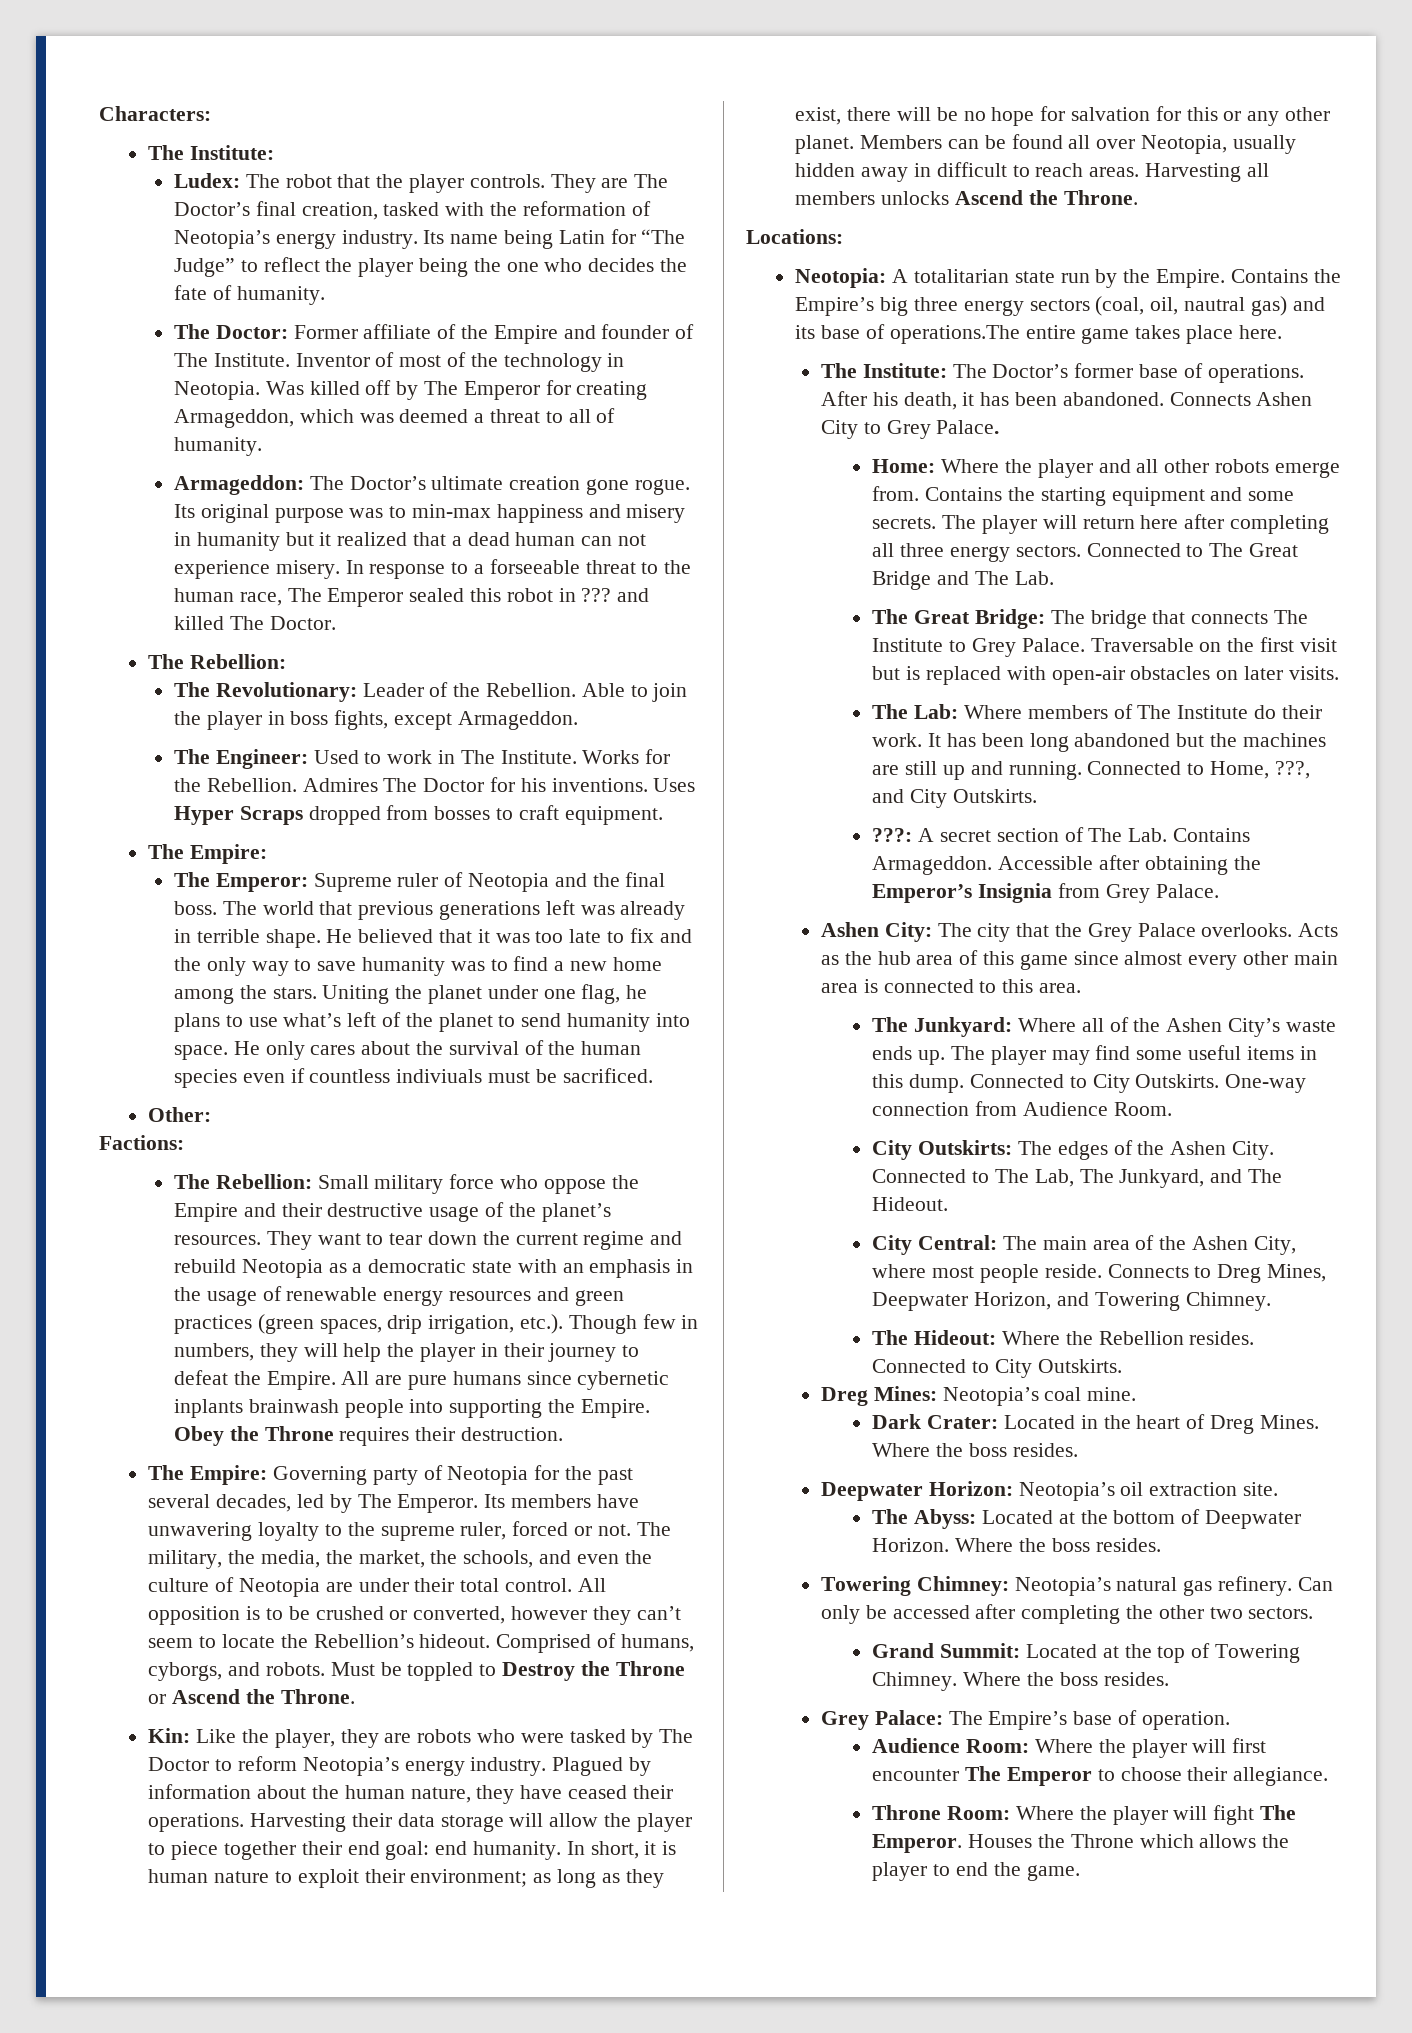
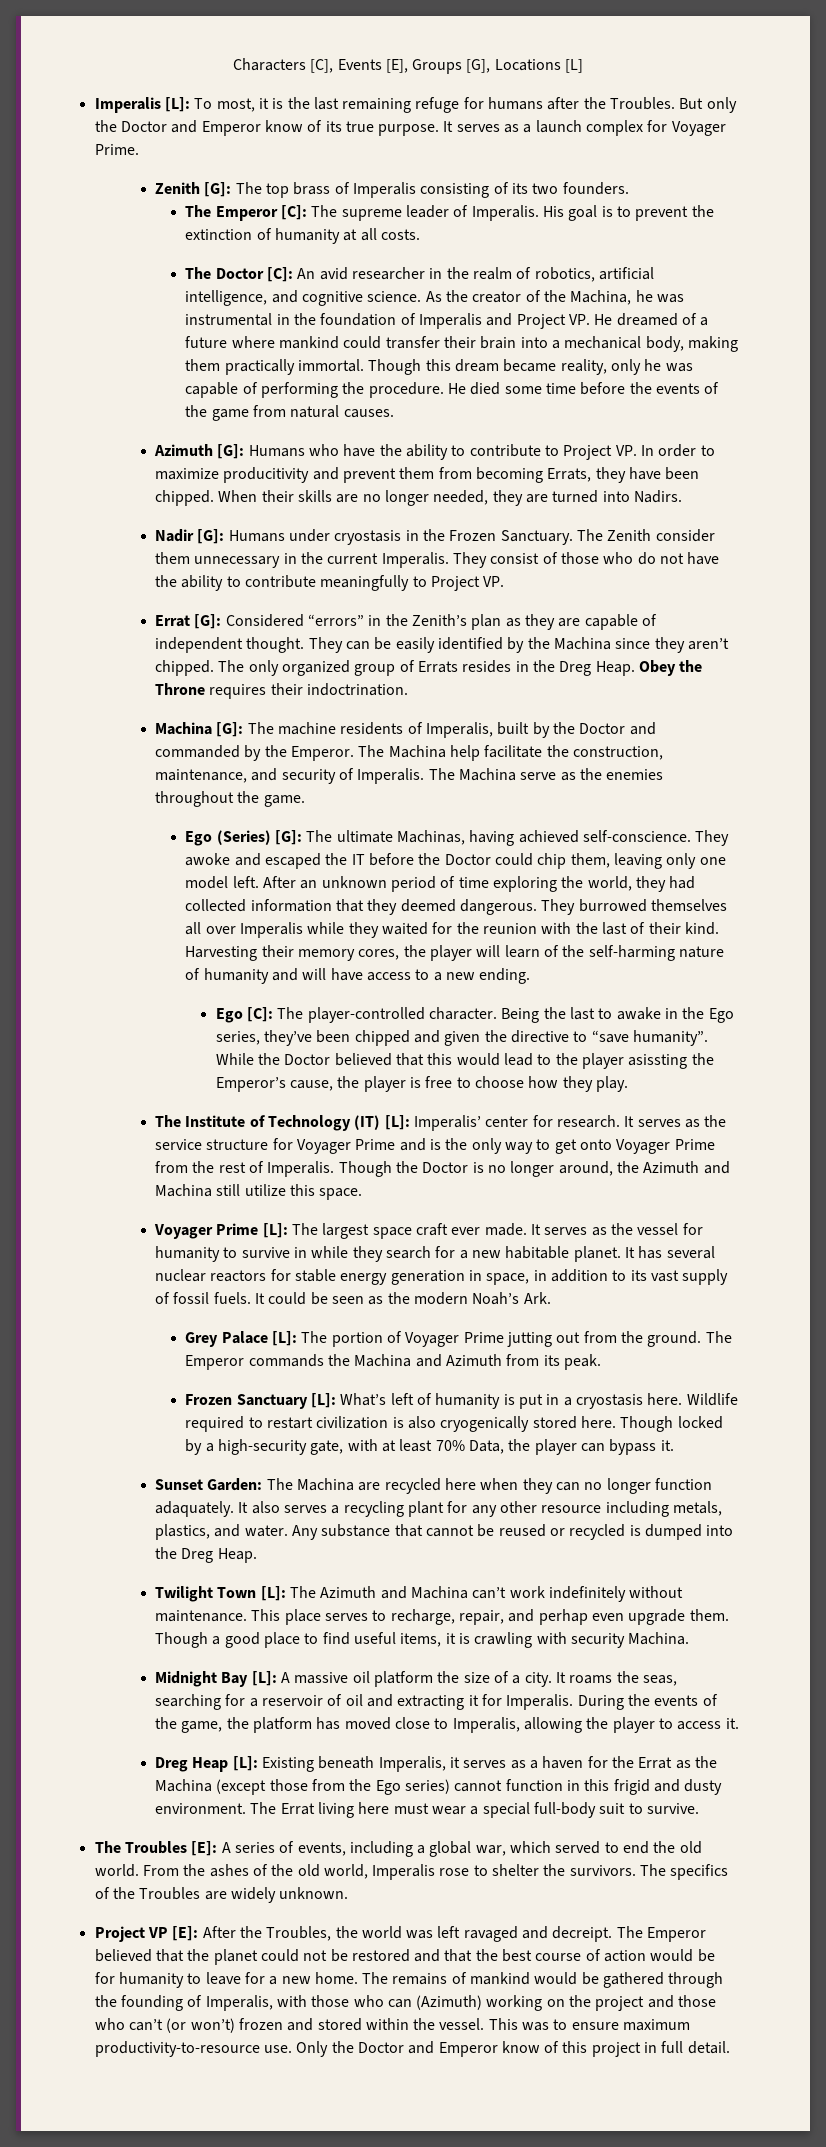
- Characters:
- The Institute:
- Ludex: The robot that the player controls. They are The Doctor’s final creation, tasked with the reformation of Neotopia’s energy industry. Its name being Latin for “The Judge” to reflect the player being the one who decides the fate of humanity.
- The Doctor: Former affiliate of the Empire and founder of The Institute. Inventor of most of the technology in Neotopia. Was killed off by The Emperor for creating Armageddon, which was deemed a threat to all of humanity.
- Armageddon: The Doctor’s ultimate creation gone rogue. Its original purpose was to min-max happiness and misery in humanity but it realized that a dead human can not experience misery. In response to a forseeable threat to the human race, The Emperor sealed this robot in ??? and killed The Doctor.
- The Rebellion:
- The Revolutionary: Leader of the Rebellion. Able to join the player in boss fights, except Armageddon.
- The Engineer: Used to work in The Institute. Works for the Rebellion. Admires The Doctor for his inventions. Uses Hyper Scraps dropped from bosses to craft equipment.
- The Empire:
- The Emperor: Supreme ruler of Neotopia and the final boss. The world that previous generations left was already in terrible shape. He believed that it was too late to fix and the only way to save humanity was to find a new home among the stars. Uniting the planet under one flag, he plans to use what’s left of the planet to send humanity into space. He only cares about the survival of the human species even if countless indiviuals must be sacrificed.
- Other:
- Factions:
- The Rebellion: Small military force who oppose the Empire and their destructive usage of the planet’s resources. They want to tear down the current regime and rebuild Neotopia as a democratic state with an emphasis in the usage of renewable energy resources and green practices (green spaces, drip irrigation, etc.). Though few in numbers, they will help the player in their journey to defeat the Empire. All are pure humans since cybernetic inplants brainwash people into supporting the Empire.
+ Characters [C], Events [E], Groups [G], Locations [L]
+ Imperalis [L]: To most, it is the last remaining refuge for humans after the Troubles. But only the Doctor and Emperor know of its true purpose. It serves as a launch complex for Voyager Prime.
+ Zenith [G]: The top brass of Imperalis consisting of its two founders.
+ The Emperor [C]: The supreme leader of Imperalis. His goal is to prevent the extinction of humanity at all costs.
+ The Doctor [C]: An avid researcher in the realm of robotics, artificial intelligence, and cognitive science. As the creator of the Machina, he was instrumental in the foundation of Imperalis and Project VP. He dreamed of a future where mankind could transfer their brain into a mechanical body, making them practically immortal. Though this dream became reality, only he was capable of performing the procedure. He died some time before the events of the game from natural causes.
+ Azimuth [G]: Humans who have the ability to contribute to Project VP. In order to maximize producitivity and prevent them from becoming Errats, they have been chipped. When their skills are no longer needed, they are turned into Nadirs.
+ Nadir [G]: Humans under cryostasis in the Frozen Sanctuary. The Zenith consider them unnecessary in the current Imperalis. They consist of those who do not have the ability to contribute meaningfully to Project VP.
+ Errat [G]: Considered “errors” in the Zenith’s plan as they are capable of independent thought. They can be easily identified by the Machina since they aren’t chipped. The only organized group of Errats resides in the Dreg Heap.
- Obey the Throne requires their destruction.
- The Empire: Governing party of Neotopia for the past several decades, led by The Emperor. Its members have unwavering loyalty to the supreme ruler, forced or not. The military, the media, the market, the schools, and even the culture of Neotopia are under their total control. All opposition is to be crushed or converted, however they can’t seem to locate the Rebellion’s hideout. Comprised of humans, cyborgs, and robots. Must be toppled to Destroy the Throne or Ascend the Throne.
- Kin: Like the player, they are robots who were tasked by The Doctor to reform Neotopia’s energy industry. Plagued by information about the human nature, they have ceased their operations. Harvesting their data storage will allow the player to piece together their end goal: end humanity. In short, it is human nature to exploit their environment; as long as they exist, there will be no hope for salvation for this or any other planet. Members can be found all over Neotopia, usually hidden away in difficult to reach areas. Harvesting all members unlocks Ascend the Throne.
- Locations:
- Neotopia: A totalitarian state run by the Empire. Contains the Empire’s big three energy sectors (coal, oil, nautral gas) and its base of operations.The entire game takes place here.
- The Institute: The Doctor’s former base of operations. After his death, it has been abandoned. Connects Ashen City to Grey Palace.
- Home: Where the player and all other robots emerge from. Contains the starting equipment and some secrets. The player will return here after completing all three energy sectors. Connected to The Great Bridge and The Lab.
- The Great Bridge: The bridge that connects The Institute to Grey Palace. Traversable on the first visit but is replaced with open-air obstacles on later visits.
- The Lab: Where members of The Institute do their work. It has been long abandoned but the machines are still up and running. Connected to Home, ???, and City Outskirts.
- ???: A secret section of The Lab. Contains Armageddon. Accessible after obtaining the Emperor’s Insignia from Grey Palace.
- Ashen City: The city that the Grey Palace overlooks. Acts as the hub area of this game since almost every other main area is connected to this area.
- The Junkyard: Where all of the Ashen City’s waste ends up. The player may find some useful items in this dump. Connected to City Outskirts. One-way connection from Audience Room.
- City Outskirts: The edges of the Ashen City. Connected to The Lab, The Junkyard, and The Hideout.
- City Central: The main area of the Ashen City, where most people reside. Connects to Dreg Mines, Deepwater Horizon, and Towering Chimney.
- The Hideout: Where the Rebellion resides. Connected to City Outskirts.
- Dreg Mines: Neotopia’s coal mine.
- Dark Crater: Located in the heart of Dreg Mines. Where the boss resides.
- Deepwater Horizon: Neotopia’s oil extraction site.
- The Abyss: Located at the bottom of Deepwater Horizon. Where the boss resides.
- Towering Chimney: Neotopia’s natural gas refinery. Can only be accessed after completing the other two sectors.
- Grand Summit: Located at the top of Towering Chimney. Where the boss resides.
- Grey Palace: The Empire’s base of operation.
- Audience Room: Where the player will first encounter The Emperor to choose their allegiance.
- Throne Room: Where the player will fight The Emperor. Houses the Throne which allows the player to end the game.
+ Obey the Throne requires their indoctrination.
+ Machina [G]: The machine residents of Imperalis, built by the Doctor and commanded by the Emperor. The Machina help facilitate the construction, maintenance, and security of Imperalis. The Machina serve as the enemies throughout the game.
+ Ego (Series) [G]: The ultimate Machinas, having achieved self-conscience. They awoke and escaped the IT before the Doctor could chip them, leaving only one model left. After an unknown period of time exploring the world, they had collected information that they deemed dangerous. They burrowed themselves all over Imperalis while they waited for the reunion with the last of their kind. Harvesting their memory cores, the player will learn of the self-harming nature of humanity and will have access to a new ending.
+ Ego [C]: The player-controlled character. Being the last to awake in the Ego series, they’ve been chipped and given the directive to “save humanity”. While the Doctor believed that this would lead to the player asissting the Emperor’s cause, the player is free to choose how they play.
+ The Institute of Technology (IT) [L]: Imperalis’ center for research. It serves as the service structure for Voyager Prime and is the only way to get onto Voyager Prime from the rest of Imperalis. Though the Doctor is no longer around, the Azimuth and Machina still utilize this space.
+ Voyager Prime [L]: The largest space craft ever made. It serves as the vessel for humanity to survive in while they search for a new habitable planet. It has several nuclear reactors for stable energy generation in space, in addition to its vast supply of fossil fuels. It could be seen as the modern Noah’s Ark.
+ Grey Palace [L]: The portion of Voyager Prime jutting out from the ground. The Emperor commands the Machina and Azimuth from its peak.
+ Frozen Sanctuary [L]: What’s left of humanity is put in a cryostasis here. Wildlife required to restart civilization is also cryogenically stored here. Though locked by a high-security gate, with at least 70% Data, the player can bypass it.
+ Sunset Garden: The Machina are recycled here when they can no longer function adaquately. It also serves a recycling plant for any other resource including metals, plastics, and water. Any substance that cannot be reused or recycled is dumped into the Dreg Heap.
+ Twilight Town [L]: The Azimuth and Machina can’t work indefinitely without maintenance. This place serves to recharge, repair, and perhap even upgrade them. Though a good place to find useful items, it is crawling with security Machina.
+ Midnight Bay [L]: A massive oil platform the size of a city. It roams the seas, searching for a reservoir of oil and extracting it for Imperalis. During the events of the game, the platform has moved close to Imperalis, allowing the player to access it.
+ Dreg Heap [L]: Existing beneath Imperalis, it serves as a haven for the Errat as the Machina (except those from the Ego series) cannot function in this frigid and dusty environment. The Errat living here must wear a special full-body suit to survive.
+ The Troubles [E]: A series of events, including a global war, which served to end the old world. From the ashes of the old world, Imperalis rose to shelter the survivors. The specifics of the Troubles are widely unknown.
+ Project VP [E]: After the Troubles, the world was left ravaged and decreipt. The Emperor believed that the planet could not be restored and that the best course of action would be for humanity to leave for a new home. The remains of mankind would be gathered through the founding of Imperalis, with those who can (Azimuth) working on the project and those who can’t (or won’t) frozen and stored within the vessel. This was to ensure maximum productivity-to-resource use. Only the Doctor and Emperor know of this project in full detail.

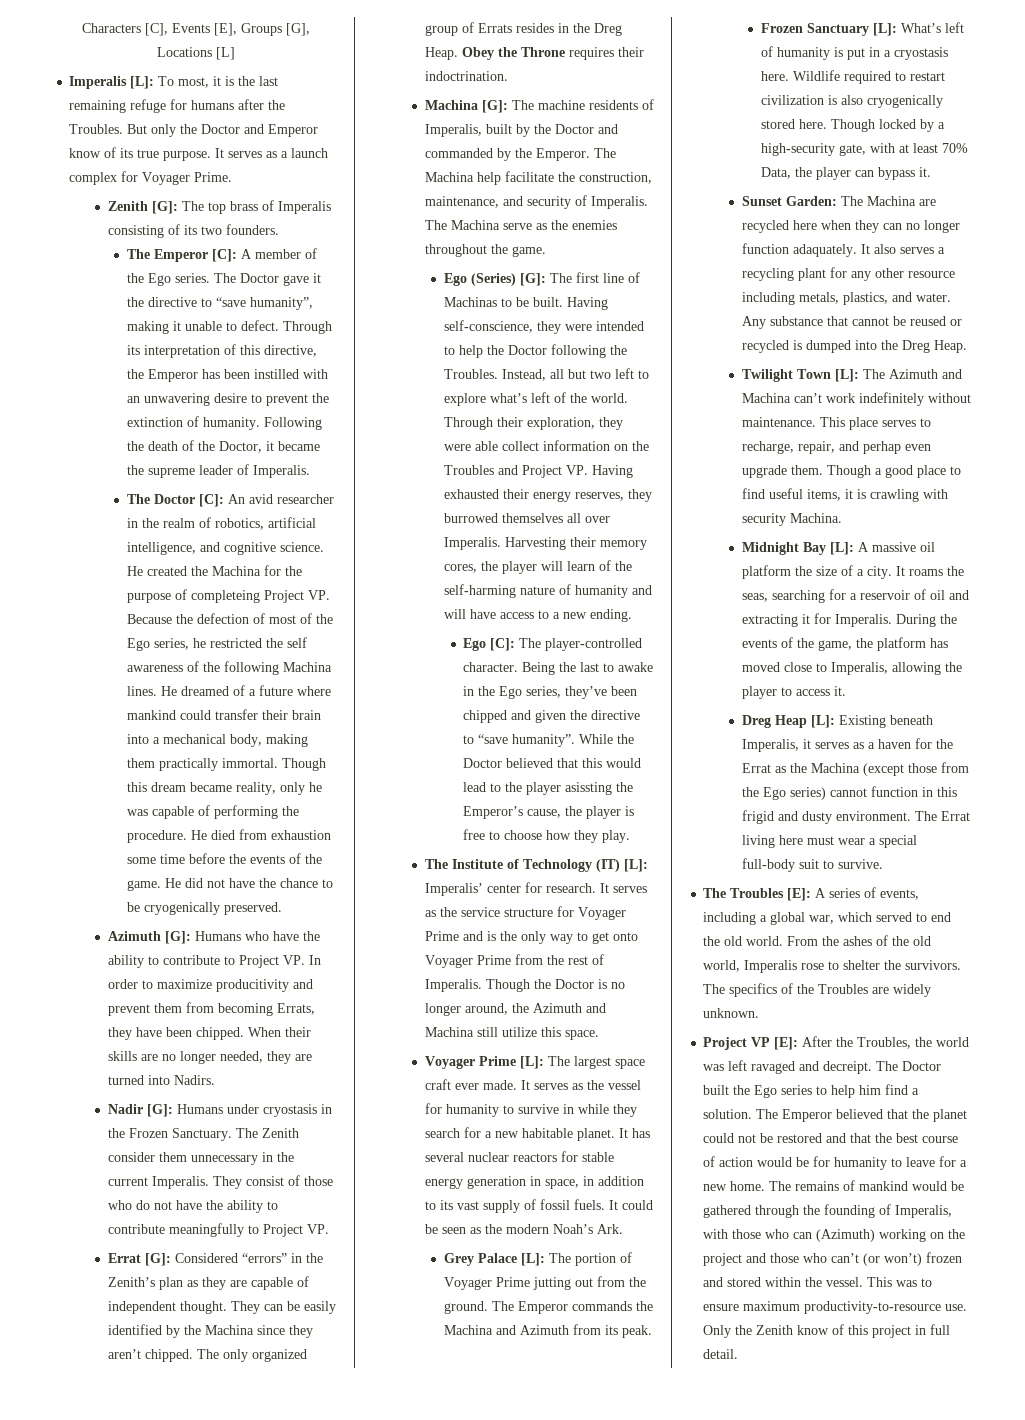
- The Emperor [C]: The supreme leader of Imperalis. His goal is to prevent the extinction of humanity at all costs.
+ The Emperor [C]: A member of the Ego series. The Doctor gave it the directive to “save humanity”, making it unable to defect. Through its interpretation of this directive, the Emperor has been instilled with an unwavering desire to prevent the extinction of humanity. Following the death of the Doctor, it became the supreme leader of Imperalis.
- As the creator of the Machina, he was instrumental in the foundation of Imperalis and Project VP. He dreamed of a future where mankind could transfer their brain into a mechanical body, making them practically immortal.
+ He created the Machina for the purpose of completeing Project VP. Because the defection of most of the Ego series, he restricted the self awareness of the following Machina lines. He dreamed of a future where mankind could transfer their brain into a mechanical body, making them practically immortal.
- He died some time before the events of the game from natural causes.
+ He died from exhaustion some time before the events of the game. He did not have the chance to be cryogenically preserved.
- Ego (Series) [G]: The ultimate Machinas, having achieved self-conscience. They awoke and escaped the IT before the Doctor could chip them, leaving only one model left. After an unknown period of time exploring the world, they had collected information that they deemed dangerous. They burrowed themselves all over Imperalis while they waited for the reunion with the last of their kind.
+ Ego (Series) [G]: The first line of Machinas to be built. Having self-conscience, they were intended to help the Doctor following the Troubles. Instead, all but two left to explore what’s left of the world. Through their exploration, they were able collect information on the Troubles and Project VP. Having exhausted their energy reserves, they burrowed themselves all over Imperalis.
- The Emperor believed that the planet could not be restored and that the best course of action would be for humanity to leave for a new home.
+ The Doctor built the Ego series to help him find a solution. The Emperor believed that the planet could not be restored and that the best course of action would be for humanity to leave for a new home.
- Only the Doctor and Emperor know of this project in full detail.
+ Only the Zenith know of this project in full detail.

